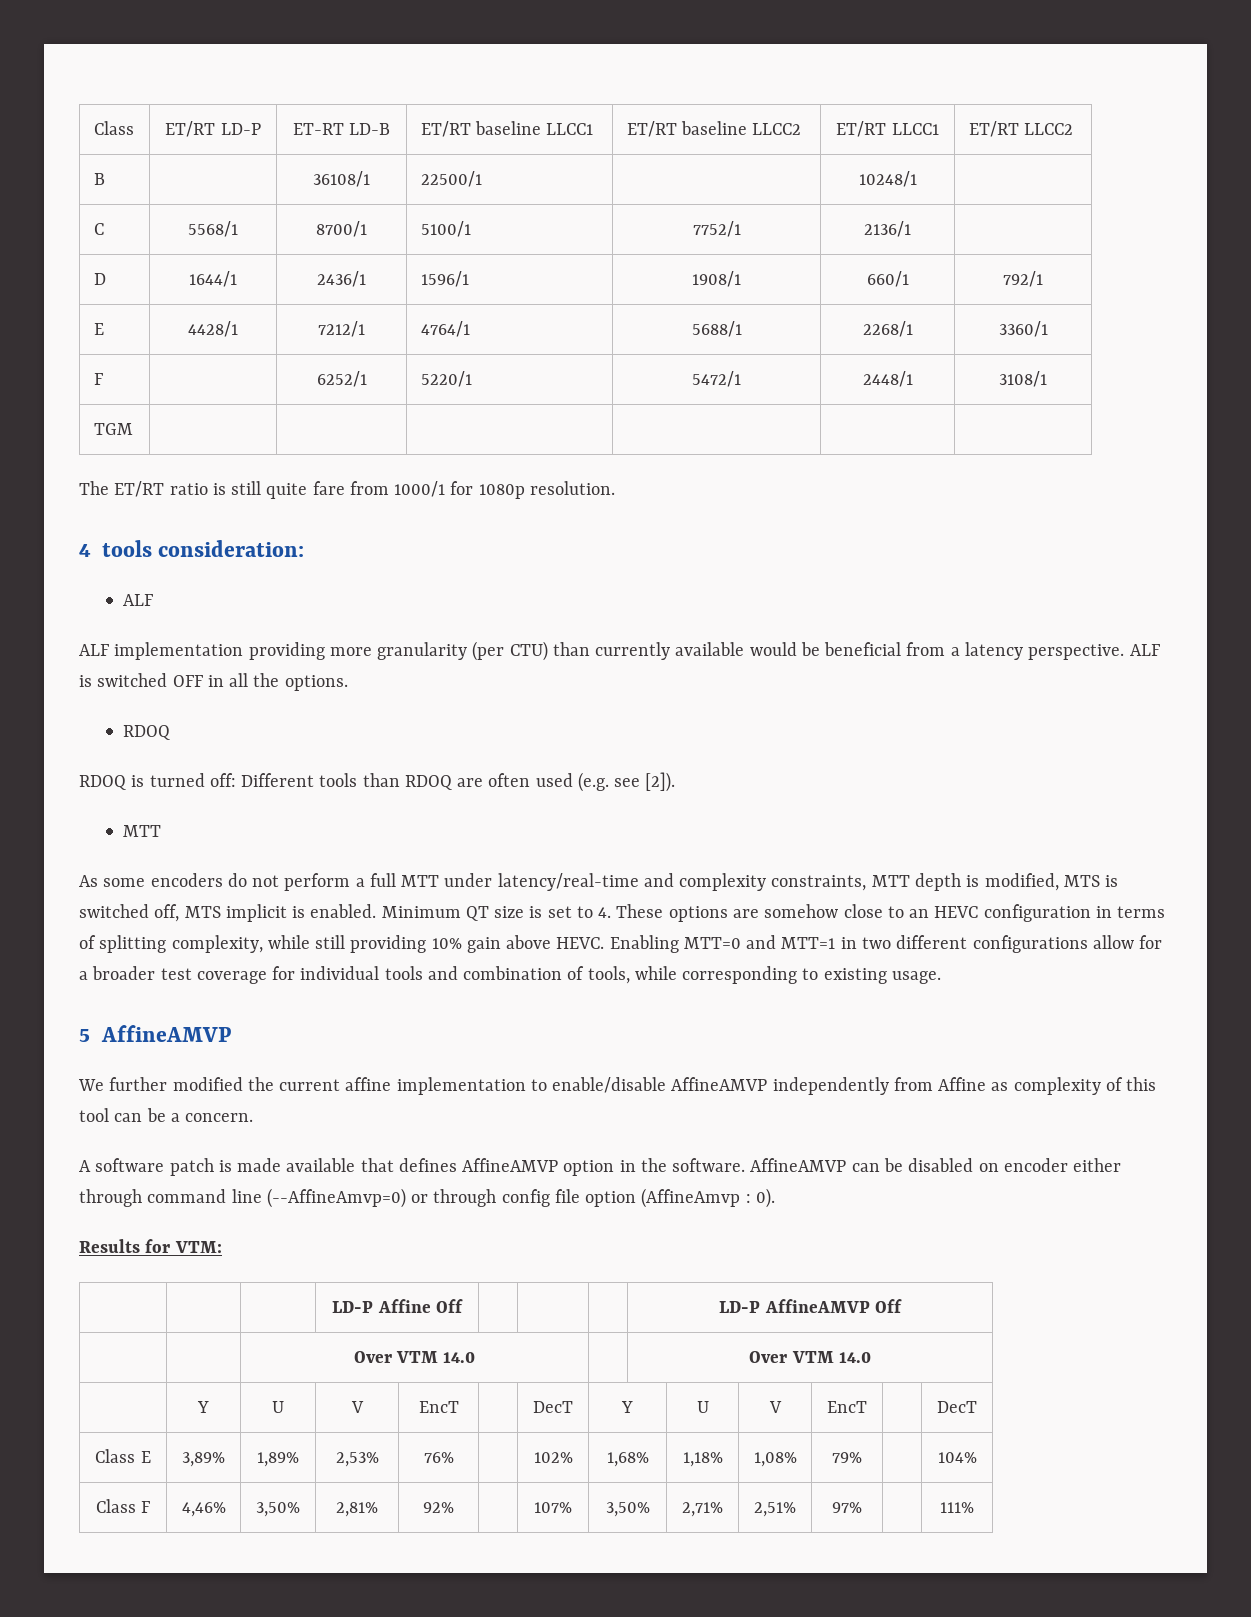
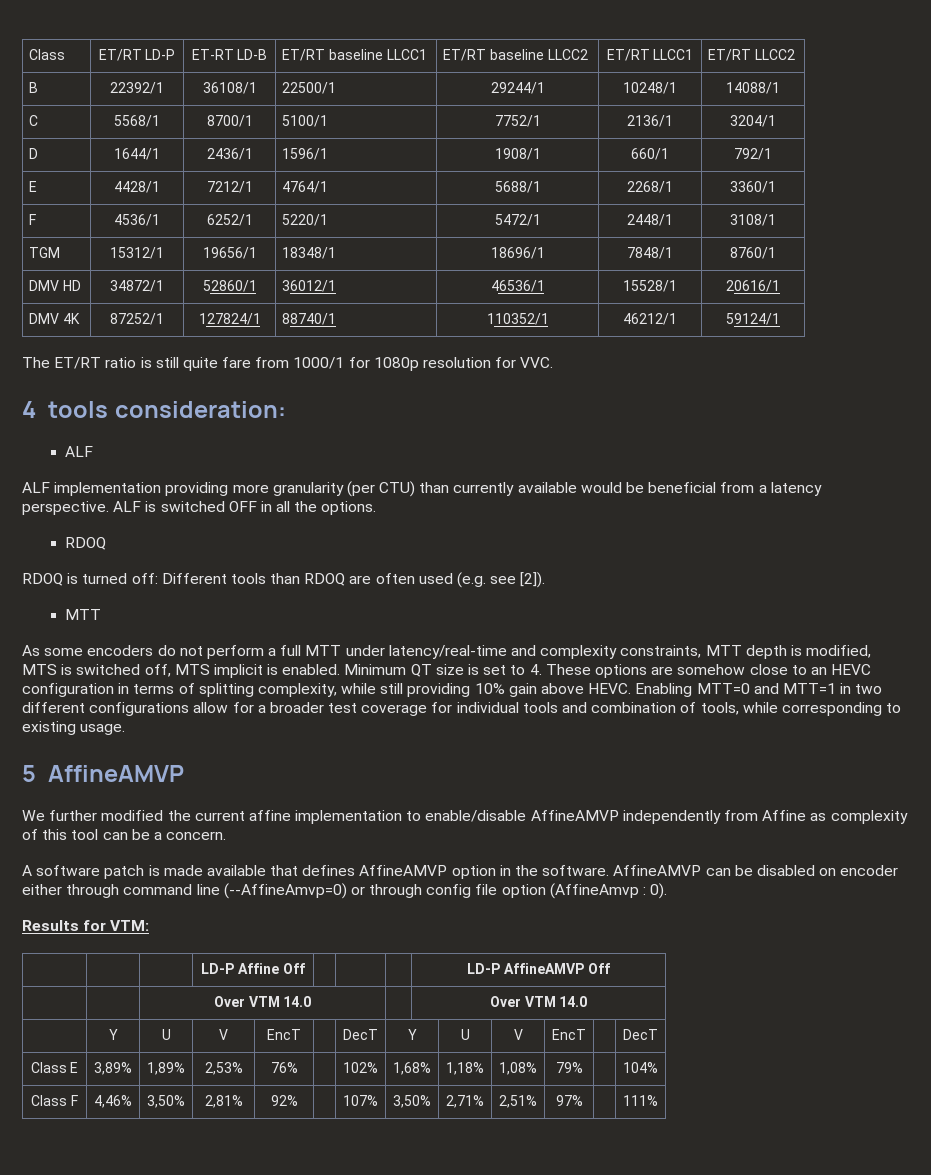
- B | | 36108/1 | 22500/1 | | 10248/1 |
+ B | 22392/1 | 36108/1 | 22500/1 | 29244/1 | 10248/1 | 14088/1
- C | 5568/1 | 8700/1 | 5100/1 | 7752/1 | 2136/1 |
+ C | 5568/1 | 8700/1 | 5100/1 | 7752/1 | 2136/1 | 3204/1
- F | | 6252/1 | 5220/1 | 5472/1 | 2448/1 | 3108/1
+ F | 4536/1 | 6252/1 | 5220/1 | 5472/1 | 2448/1 | 3108/1
- TGM | | | | | |
+ TGM | 15312/1 | 19656/1 | 18348/1 | 18696/1 | 7848/1 | 8760/1
+ DMV HD | 34872/1 | 52860/1 | 36012/1 | 46536/1 | 15528/1 | 20616/1
+ DMV 4K | 87252/1 | 127824/1 | 88740/1 | 110352/1 | 46212/1 | 59124/1
- The ET/RT ratio is still quite fare from 1000/1 for 1080p resolution.
+ The ET/RT ratio is still quite fare from 1000/1 for 1080p resolution for VVC.

